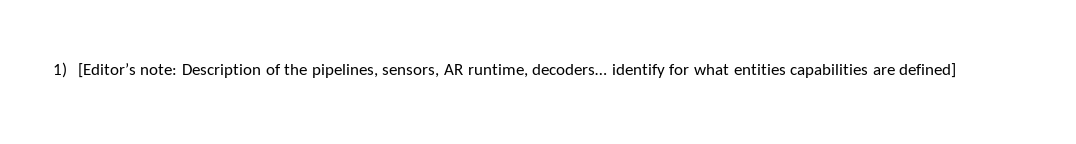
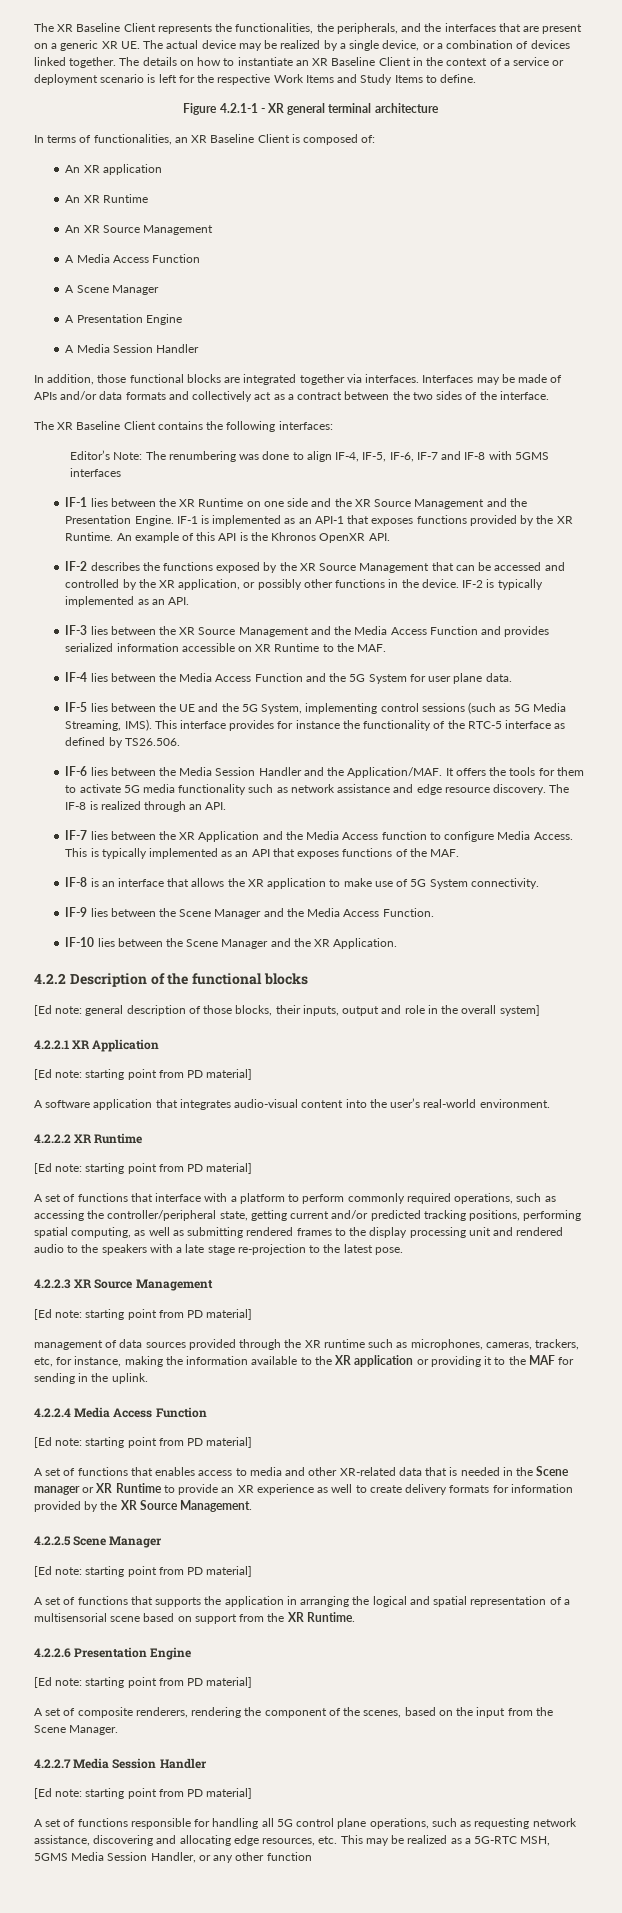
- 1) [Editor’s note: Description of the pipelines, sensors, AR runtime, decoders… identify for what entities capabilities are defined]
+ The XR Baseline Client represents the functionalities, the peripherals, and the interfaces that are present on a generic XR UE. The actual device may be realized by a single device, or a combination of devices linked together. The details on how to instantiate an XR Baseline Client in the context of a service or deployment scenario is left for the respective Work Items and Study Items to define.
+ Figure 4.2.1-1 - XR general terminal architecture
+ In terms of functionalities, an XR Baseline Client is composed of:
+ An XR application
+ An XR Runtime
+ An XR Source Management
+ A Media Access Function
+ A Scene Manager
+ A Presentation Engine
+ A Media Session Handler
+ In addition, those functional blocks are integrated together via interfaces. Interfaces may be made of APIs and/or data formats and collectively act as a contract between the two sides of the interface.
+ The XR Baseline Client contains the following interfaces:
+ Editor’s Note: The renumbering was done to align IF-4, IF-5, IF-6, IF-7 and IF-8 with 5GMS interfaces
+ IF-1 lies between the XR Runtime on one side and the XR Source Management and the Presentation Engine. IF-1 is implemented as an API-1 that exposes functions provided by the XR Runtime. An example of this API is the Khronos OpenXR API.
+ IF-2 describes the functions exposed by the XR Source Management that can be accessed and controlled by the XR application, or possibly other functions in the device. IF-2 is typically implemented as an API.
+ IF-3 lies between the XR Source Management and the Media Access Function and provides serialized information accessible on XR Runtime to the MAF.
+ IF-4 lies between the Media Access Function and the 5G System for user plane data.
+ IF-5 lies between the UE and the 5G System, implementing control sessions (such as 5G Media Streaming, IMS). This interface provides for instance the functionality of the RTC-5 interface as defined by TS26.506.
+ IF-6 lies between the Media Session Handler and the Application/MAF. It offers the tools for them to activate 5G media functionality such as network assistance and edge resource discovery. The IF-8 is realized through an API.
+ IF-7 lies between the XR Application and the Media Access function to configure Media Access. This is typically implemented as an API that exposes functions of the MAF.
+ IF-8 is an interface that allows the XR application to make use of 5G System connectivity.
+ IF-9 lies between the Scene Manager and the Media Access Function.
+ IF-10 lies between the Scene Manager and the XR Application.
+ 4.2.2 Description of the functional blocks
+ [Ed note: general description of those blocks, their inputs, output and role in the overall system]
+ 4.2.2.1 XR Application
+ [Ed note: starting point from PD material]
+ A software application that integrates audio-visual content into the user’s real-world environment.
+ 4.2.2.2 XR Runtime
+ [Ed note: starting point from PD material]
+ A set of functions that interface with a platform to perform commonly required operations, such as accessing the controller/peripheral state, getting current and/or predicted tracking positions, performing spatial computing, as well as submitting rendered frames to the display processing unit and rendered audio to the speakers with a late stage re-projection to the latest pose.
+ 4.2.2.3 XR Source Management
+ [Ed note: starting point from PD material]
+ management of data sources provided through the XR runtime such as microphones, cameras, trackers, etc, for instance, making the information available to the XR application or providing it to the MAF for sending in the uplink.
+ 4.2.2.4 Media Access Function
+ [Ed note: starting point from PD material]
+ A set of functions that enables access to media and other XR-related data that is needed in the Scene manager or XR Runtime to provide an XR experience as well to create delivery formats for information provided by the XR Source Management.
+ 4.2.2.5 Scene Manager
+ [Ed note: starting point from PD material]
+ A set of functions that supports the application in arranging the logical and spatial representation of a multisensorial scene based on support from the XR Runtime.
+ 4.2.2.6 Presentation Engine
+ [Ed note: starting point from PD material]
+ A set of composite renderers, rendering the component of the scenes, based on the input from the Scene Manager.
+ 4.2.2.7 Media Session Handler
+ [Ed note: starting point from PD material]
+ A set of functions responsible for handling all 5G control plane operations, such as requesting network assistance, discovering and allocating edge resources, etc. This may be realized as a 5G-RTC MSH, 5GMS Media Session Handler, or any other function

